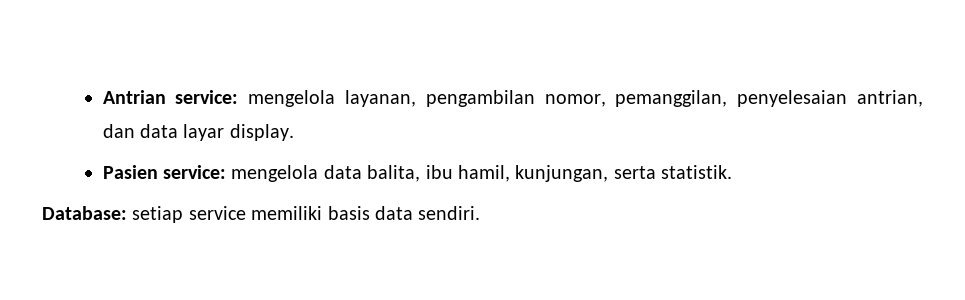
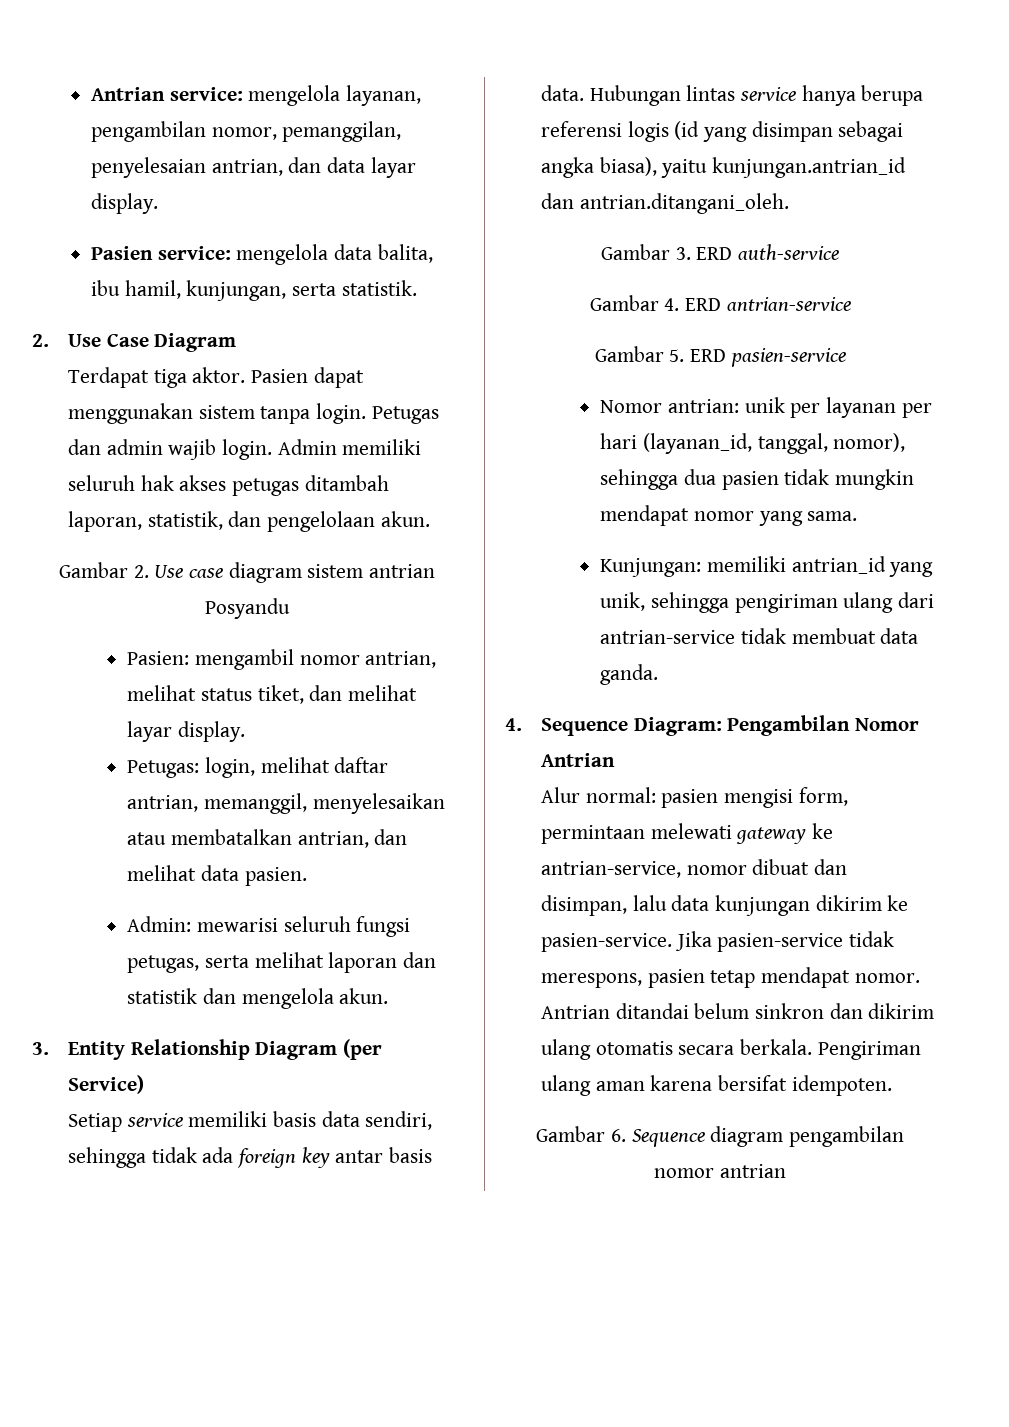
- Database: setiap service memiliki basis data sendiri.
+ 2. Use Case Diagram
+ Terdapat tiga aktor. Pasien dapat menggunakan sistem tanpa login. Petugas dan admin wajib login. Admin memiliki seluruh hak akses petugas ditambah laporan, statistik, dan pengelolaan akun.
+ Gambar 2. Use case diagram sistem antrian Posyandu
+ Pasien: mengambil nomor antrian, melihat status tiket, dan melihat layar display.
+ Petugas: login, melihat daftar antrian, memanggil, menyelesaikan atau membatalkan antrian, dan melihat data pasien.
+ Admin: mewarisi seluruh fungsi petugas, serta melihat laporan dan statistik dan mengelola akun.
+ 3. Entity Relationship Diagram (per Service)
+ Setiap service memiliki basis data sendiri, sehingga tidak ada foreign key antar basis data. Hubungan lintas service hanya berupa referensi logis (id yang disimpan sebagai angka biasa), yaitu kunjungan.antrian_id dan antrian.ditangani_oleh.
+ Gambar 3. ERD auth-service
+ Gambar 4. ERD antrian-service
+ Gambar 5. ERD pasien-service
+ Nomor antrian: unik per layanan per hari (layanan_id, tanggal, nomor), sehingga dua pasien tidak mungkin mendapat nomor yang sama.
+ Kunjungan: memiliki antrian_id yang unik, sehingga pengiriman ulang dari antrian-service tidak membuat data ganda.
+ 4. Sequence Diagram: Pengambilan Nomor Antrian
+ Alur normal: pasien mengisi form, permintaan melewati gateway ke antrian-service, nomor dibuat dan disimpan, lalu data kunjungan dikirim ke pasien-service. Jika pasien-service tidak merespons, pasien tetap mendapat nomor. Antrian ditandai belum sinkron dan dikirim ulang otomatis secara berkala. Pengiriman ulang aman karena bersifat idempoten.
+ Gambar 6. Sequence diagram pengambilan nomor antrian

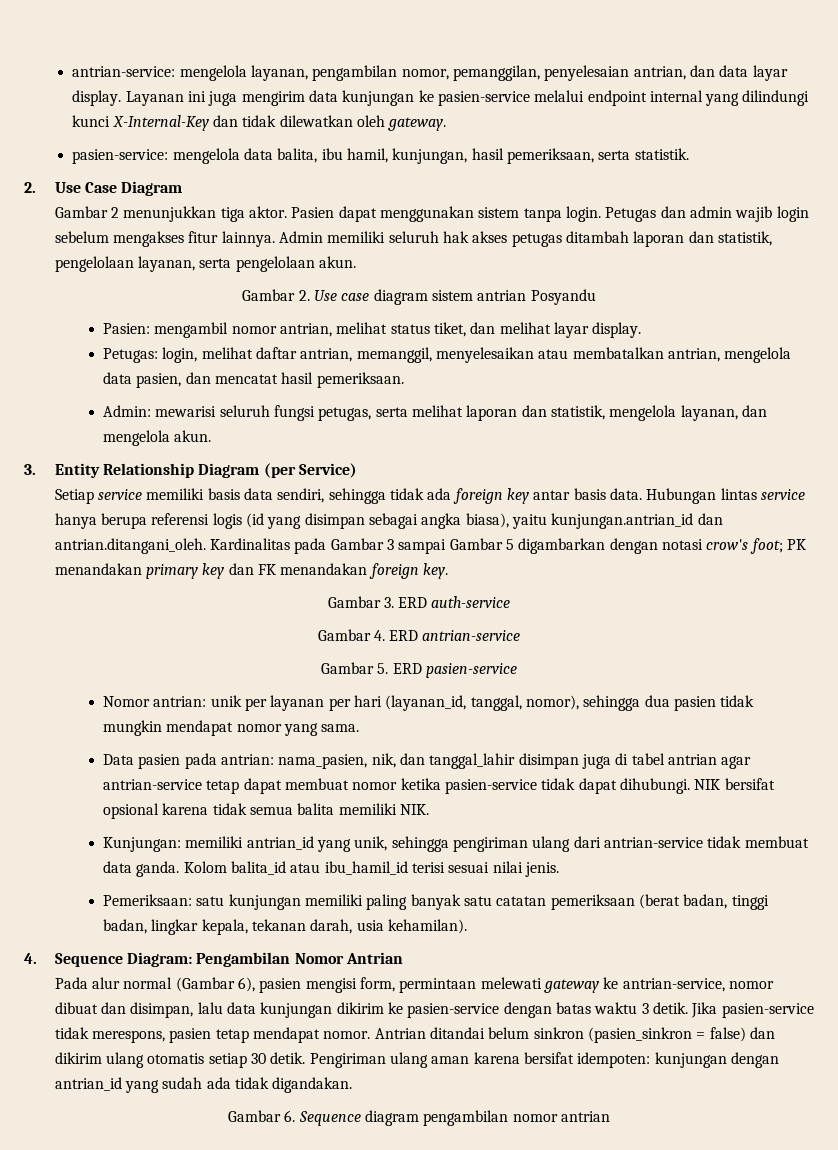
- Antrian service: mengelola layanan, pengambilan nomor, pemanggilan, penyelesaian antrian, dan data layar display.
- Pasien service: mengelola data balita, ibu hamil, kunjungan, serta statistik.
+ antrian-service: mengelola layanan, pengambilan nomor, pemanggilan, penyelesaian antrian, dan data layar display. Layanan ini juga mengirim data kunjungan ke pasien-service melalui endpoint internal yang dilindungi kunci X-Internal-Key dan tidak dilewatkan oleh gateway.
+ pasien-service: mengelola data balita, ibu hamil, kunjungan, hasil pemeriksaan, serta statistik.
- Terdapat tiga aktor.
+ Gambar 2 menunjukkan tiga aktor.
- Petugas dan admin wajib login.
+ Petugas dan admin wajib login sebelum mengakses fitur lainnya.
- Admin memiliki seluruh hak akses petugas ditambah laporan, statistik, dan pengelolaan akun.
+ Admin memiliki seluruh hak akses petugas ditambah laporan dan statistik, pengelolaan layanan, serta pengelolaan akun.
- Petugas: login, melihat daftar antrian, memanggil, menyelesaikan atau membatalkan antrian, dan melihat data pasien.
+ Petugas: login, melihat daftar antrian, memanggil, menyelesaikan atau membatalkan antrian, mengelola data pasien, dan mencatat hasil pemeriksaan.
- Admin: mewarisi seluruh fungsi petugas, serta melihat laporan dan statistik dan mengelola akun.
+ Admin: mewarisi seluruh fungsi petugas, serta melihat laporan dan statistik, mengelola layanan, dan mengelola akun.
- Hubungan lintas service hanya berupa referensi logis (id yang disimpan sebagai angka biasa), yaitu kunjungan.antrian_id dan antrian.ditangani_oleh.
+ Hubungan lintas service hanya berupa referensi logis (id yang disimpan sebagai angka biasa), yaitu kunjungan.antrian_id dan antrian.ditangani_oleh. Kardinalitas pada Gambar 3 sampai Gambar 5 digambarkan dengan notasi crow's foot; PK menandakan primary key dan FK menandakan foreign key.
+ Data pasien pada antrian: nama_pasien, nik, dan tanggal_lahir disimpan juga di tabel antrian agar antrian-service tetap dapat membuat nomor ketika pasien-service tidak dapat dihubungi. NIK bersifat opsional karena tidak semua balita memiliki NIK.
+ Kolom balita_id atau ibu_hamil_id terisi sesuai nilai jenis.
+ Pemeriksaan: satu kunjungan memiliki paling banyak satu catatan pemeriksaan (berat badan, tinggi badan, lingkar kepala, tekanan darah, usia kehamilan).
- Alur normal: pasien mengisi form, permintaan melewati gateway ke antrian-service, nomor dibuat dan disimpan, lalu data kunjungan dikirim ke pasien-service.
+ Pada alur normal (Gambar 6), pasien mengisi form, permintaan melewati gateway ke antrian-service, nomor dibuat dan disimpan, lalu data kunjungan dikirim ke pasien-service dengan batas waktu 3 detik.
- Antrian ditandai belum sinkron dan dikirim ulang otomatis secara berkala.
+ Antrian ditandai belum sinkron (pasien_sinkron = false) dan dikirim ulang otomatis setiap 30 detik.
- Pengiriman ulang aman karena bersifat idempoten.
+ Pengiriman ulang aman karena bersifat idempoten: kunjungan dengan antrian_id yang sudah ada tidak digandakan.

